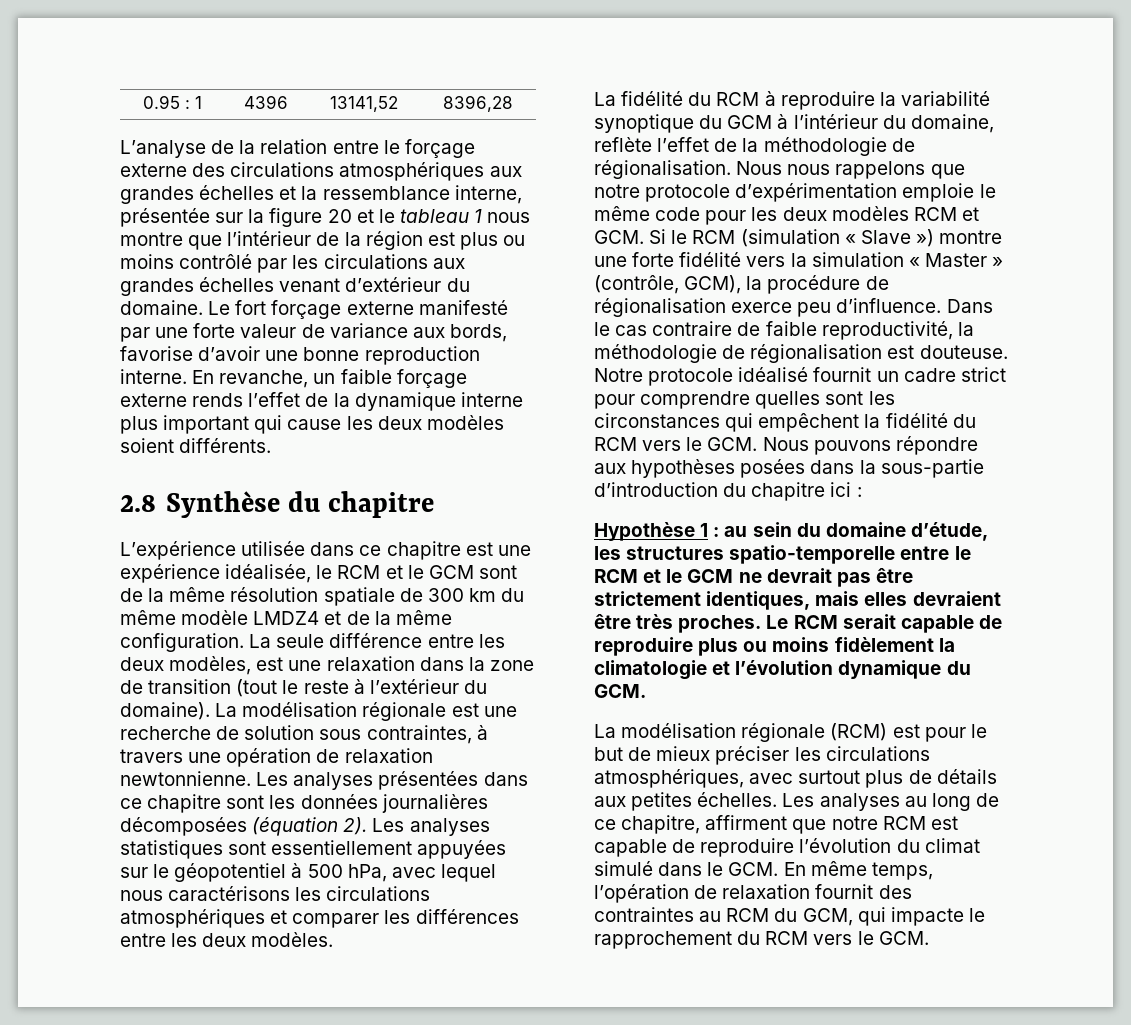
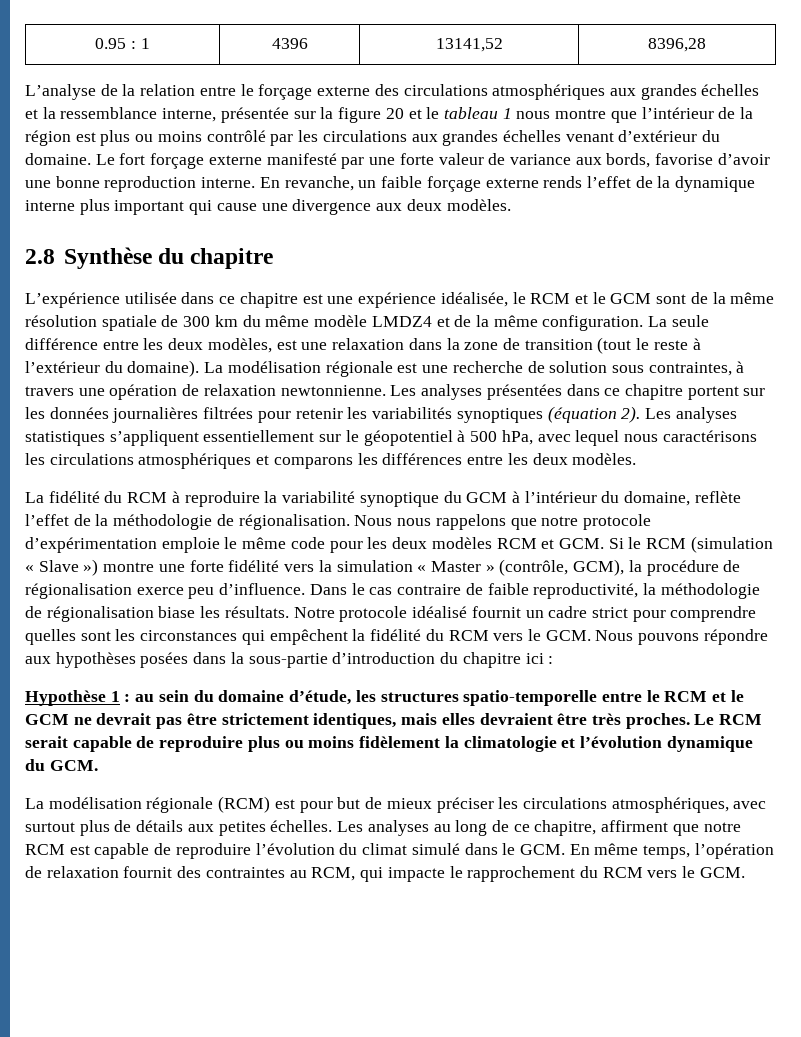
- En revanche, un faible forçage externe rends l’effet de la dynamique interne plus important qui cause les deux modèles soient différents.
+ En revanche, un faible forçage externe rends l’effet de la dynamique interne plus important qui cause une divergence aux deux modèles.
- Les analyses présentées dans ce chapitre sont les données journalières décomposées (équation 2).
+ Les analyses présentées dans ce chapitre portent sur les données journalières filtrées pour retenir les variabilités synoptiques (équation 2).
- Les analyses statistiques sont essentiellement appuyées sur le géopotentiel à 500 hPa, avec lequel nous caractérisons les circulations atmosphériques et comparer les différences entre les deux modèles.
+ Les analyses statistiques s’appliquent essentiellement sur le géopotentiel à 500 hPa, avec lequel nous caractérisons les circulations atmosphériques et comparons les différences entre les deux modèles.
- Dans le cas contraire de faible reproductivité, la méthodologie de régionalisation est douteuse.
+ Dans le cas contraire de faible reproductivité, la méthodologie de régionalisation biase les résultats.
- La modélisation régionale (RCM) est pour le but de mieux préciser les circulations atmosphériques, avec surtout plus de détails aux petites échelles.
+ La modélisation régionale (RCM) est pour but de mieux préciser les circulations atmosphériques, avec surtout plus de détails aux petites échelles.
- Les analyses au long de ce chapitre, affirment que notre RCM est capable de reproduire l’évolution du climat simulé dans le GCM. En même temps, l’opération de relaxation fournit des contraintes au RCM du GCM, qui impacte le rapprochement du RCM vers le GCM.
+ Les analyses au long de ce chapitre, affirment que notre RCM est capable de reproduire l’évolution du climat simulé dans le GCM. En même temps, l’opération de relaxation fournit des contraintes au RCM, qui impacte le rapprochement du RCM vers le GCM.

